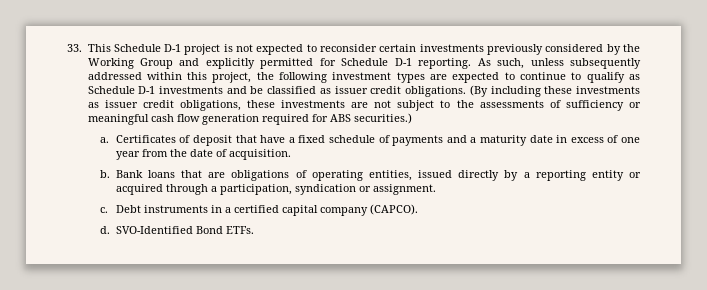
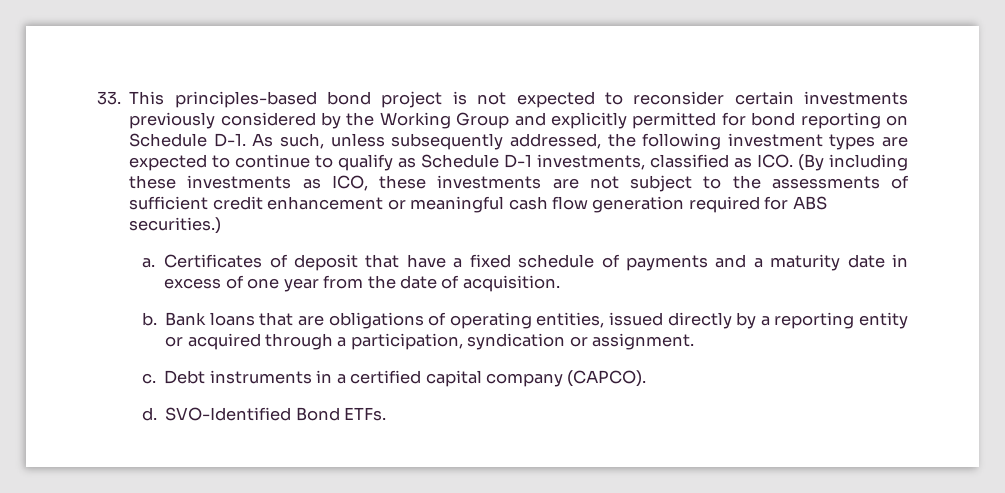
- 33. This Schedule D-1 project is not expected to reconsider certain investments previously considered by the Working Group and explicitly permitted for Schedule D-1 reporting. As such, unless subsequently addressed within this project, the following investment types are expected to continue to qualify as Schedule D-1 investments and be classified as issuer credit obligations. (By including these investments as issuer credit obligations, these investments are not subject to the assessments of sufficiency or meaningful cash flow generation required for ABS securities.)
+ 33. This principles-based bond project is not expected to reconsider certain investments previously considered by the Working Group and explicitly permitted for bond reporting on Schedule D-1. As such, unless subsequently addressed, the following investment types are expected to continue to qualify as Schedule D-1 investments, classified as ICO. (By including these investments as ICO, these investments are not subject to the assessments of sufficient credit enhancement or meaningful cash flow generation required for ABS securities.)

